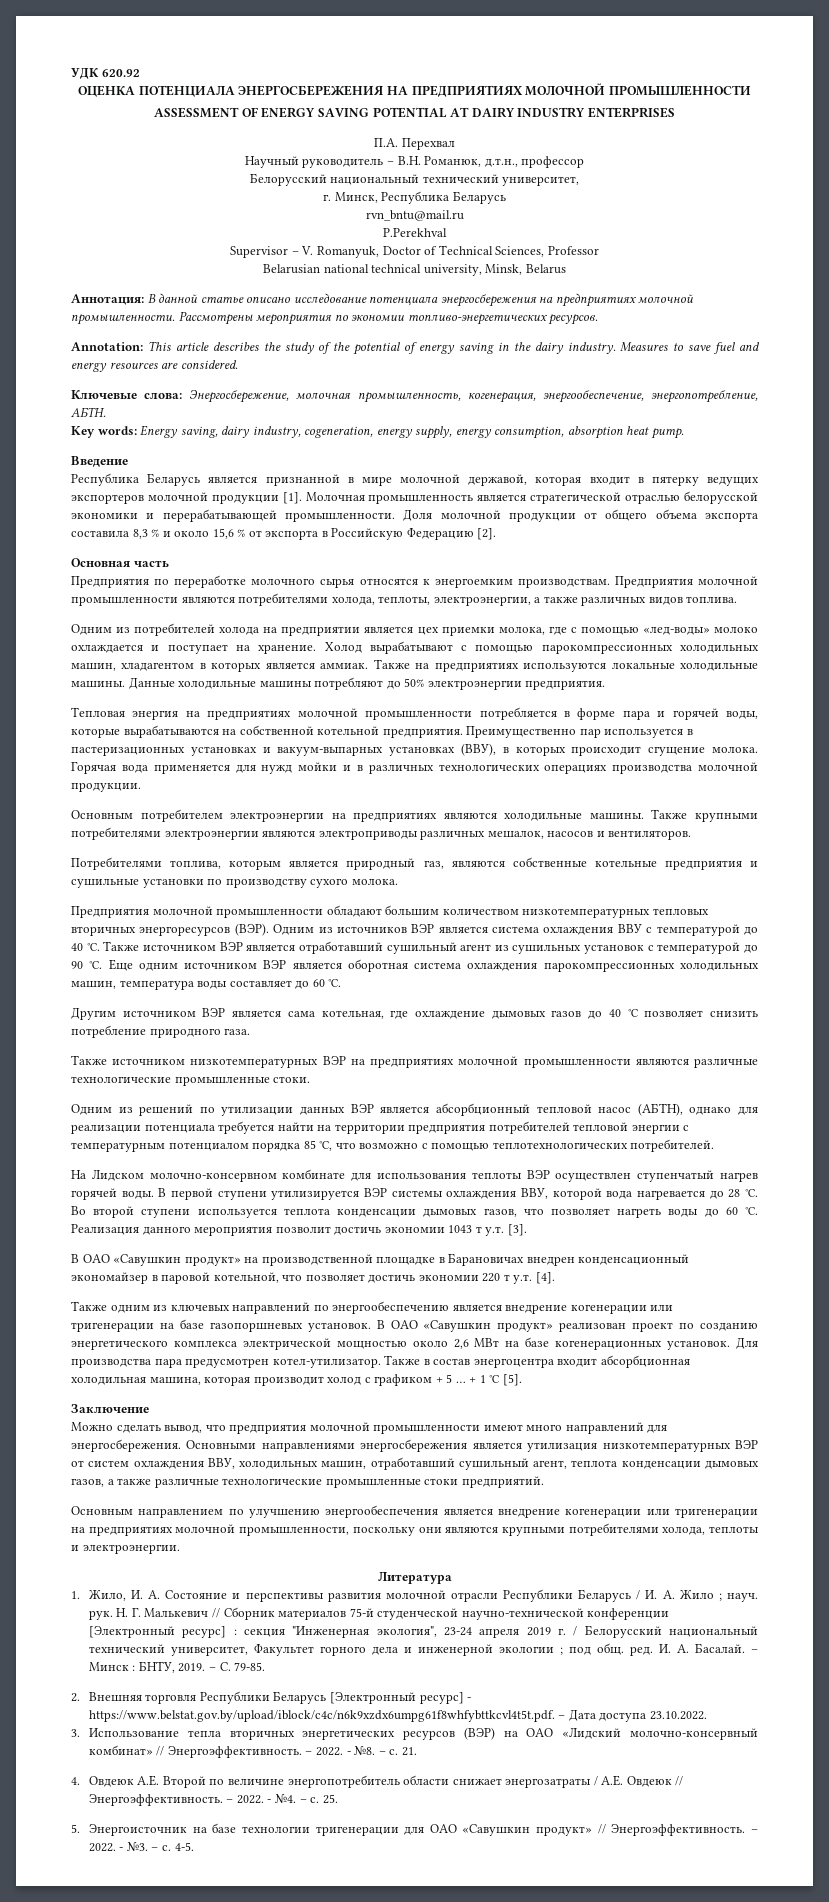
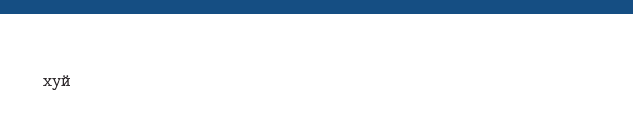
- УДК 620.92
- ОЦЕНКА ПОТЕНЦИАЛА ЭНЕРГОСБЕРЕЖЕНИЯ НА ПРЕДПРИЯТИЯХ МОЛОЧНОЙ ПРОМЫШЛЕННОСТИ
- ASSESSMENT OF ENERGY SAVING POTENTIAL AT DAIRY INDUSTRY ENTERPRISES
- П.А. Перехвал
- Научный руководитель – В.Н. Романюк, д.т.н., профессор
- Белорусский национальный технический университет,
- г. Минск, Республика Беларусь
- rvn_bntu@mail.ru
- P.Perekhval
- Supervisor – V. Romanyuk, Doctor of Technical Sciences, Professor
- Belarusian national technical university, Minsk, Belarus
- Аннотация: В данной статье описано исследование потенциала энергосбережения на предприятиях молочной промышленности. Рассмотрены мероприятия по экономии топливо-энергетических ресурсов.
- Annotation: This article describes the study of the potential of energy saving in the dairy industry. Measures to save fuel and energy resources are considered.
- Ключевые слова: Энергосбережение, молочная промышленность, когенерация, энергообеспечение, энергопотребление, АБТН.
- Key words: Energy saving, dairy industry, cogeneration, energy supply, energy consumption, absorption heat pump.
- Введение
- Республика Беларусь является признанной в мире молочной державой, которая входит в пятерку ведущих экспортеров молочной продукции [1]. Молочная промышленность является стратегической отраслью белорусской экономики и перерабатывающей промышленности. Доля молочной продукции от общего объема экспорта составила 8,3 % и около 15,6 % от экспорта в Российскую Федерацию [2].
- Основная часть
- Предприятия по переработке молочного сырья относятся к энергоемким производствам. Предприятия молочной промышленности являются потребителями холода, теплоты, электроэнергии, а также различных видов топлива.
- Одним из потребителей холода на предприятии является цех приемки молока, где с помощью «лед-воды» молоко охлаждается и поступает на хранение. Холод вырабатывают с помощью парокомпрессионных холодильных машин, хладагентом в которых является аммиак. Также на предприятиях используются локальные холодильные машины. Данные холодильные машины потребляют до 50% электроэнергии предприятия.
- Тепловая энергия на предприятиях молочной промышленности потребляется в форме пара и горячей воды, которые вырабатываются на собственной котельной предприятия. Преимущественно пар используется в пастеризационных установках и вакуум-выпарных установках (ВВУ), в которых происходит сгущение молока. Горячая вода применяется для нужд мойки и в различных технологических операциях производства молочной продукции.
- Основным потребителем электроэнергии на предприятиях являются холодильные машины. Также крупными потребителями электроэнергии являются электроприводы различных мешалок, насосов и вентиляторов.
- Потребителями топлива, которым является природный газ, являются собственные котельные предприятия и сушильные установки по производству сухого молока.
- Предприятия молочной промышленности обладают большим количеством низкотемпературных тепловых вторичных энергоресурсов (ВЭР). Одним из источников ВЭР является система охлаждения ВВУ с температурой до 40 ℃. Также источником ВЭР является отработавший сушильный агент из сушильных установок с температурой до 90 ℃. Еще одним источником ВЭР является оборотная система охлаждения парокомпрессионных холодильных машин, температура воды составляет до 60 ℃.
- Другим источником ВЭР является сама котельная, где охлаждение дымовых газов до 40 ℃ позволяет снизить потребление природного газа.
- Также источником низкотемпературных ВЭР на предприятиях молочной промышленности являются различные технологические промышленные стоки.
- Одним из решений по утилизации данных ВЭР является абсорбционный тепловой насос (АБТН), однако для реализации потенциала требуется найти на территории предприятия потребителей тепловой энергии с температурным потенциалом порядка 85 ℃, что возможно с помощью теплотехнологических потребителей.
- На Лидском молочно-консервном комбинате для использования теплоты ВЭР осуществлен ступенчатый нагрев горячей воды. В первой ступени утилизируется ВЭР системы охлаждения ВВУ, которой вода нагревается до 28 ℃. Во второй ступени используется теплота конденсации дымовых газов, что позволяет нагреть воды до 60 ℃. Реализация данного мероприятия позволит достичь экономии 1043 т у.т. [3].
- В ОАО «Савушкин продукт» на производственной площадке в Барановичах внедрен конденсационный экономайзер в паровой котельной, что позволяет достичь экономии 220 т у.т. [4].
- Также одним из ключевых направлений по энергообеспечению является внедрение когенерации или тригенерации на базе газопоршневых установок. В ОАО «Савушкин продукт» реализован проект по созданию энергетического комплекса электрической мощностью около 2,6 МВт на базе когенерационных установок. Для производства пара предусмотрен котел-утилизатор. Также в состав энергоцентра входит абсорбционная холодильная машина, которая производит холод с графиком + 5 … + 1 ℃ [5].
- Заключение
- Можно сделать вывод, что предприятия молочной промышленности имеют много направлений для энергосбережения. Основными направлениями энергосбережения является утилизация низкотемпературных ВЭР от систем охлаждения ВВУ, холодильных машин, отработавший сушильный агент, теплота конденсации дымовых газов, а также различные технологические промышленные стоки предприятий.
- Основным направлением по улучшению энергообеспечения является внедрение когенерации или тригенерации на предприятиях молочной промышленности, поскольку они являются крупными потребителями холода, теплоты и электроэнергии.
- Литература
- 1. Жило, И. А. Состояние и перспективы развития молочной отрасли Республики Беларусь / И. А. Жило ; науч. рук. Н. Г. Малькевич // Сборник материалов 75-й студенческой научно-технической конференции [Электронный ресурс] : секция "Инженерная экология", 23-24 апреля 2019 г. / Белорусский национальный технический университет, Факультет горного дела и инженерной экологии ; под общ. ред. И. А. Басалай. – Минск : БНТУ, 2019. – С. 79-85.
- 2. Внешняя торговля Республики Беларусь [Электронный ресурс] - https://www.belstat.gov.by/upload/iblock/c4c/n6k9xzdx6umpg61f8whfybttkcvl4t5t.pdf. – Дата доступа 23.10.2022.
- 3. Использование тепла вторичных энергетических ресурсов (ВЭР) на ОАО «Лидский молочно-консервный комбинат» // Энергоэффективность. – 2022. - №8. – с. 21.
- 4. Овдеюк А.Е. Второй по величине энергопотребитель области снижает энергозатраты / А.Е. Овдеюк // Энергоэффективность. – 2022. - №4. – с. 25.
- 5. Энергоисточник на базе технологии тригенерации для ОАО «Савушкин продукт» // Энергоэффективность. – 2022. - №3. – с. 4-5.
+ хуй

